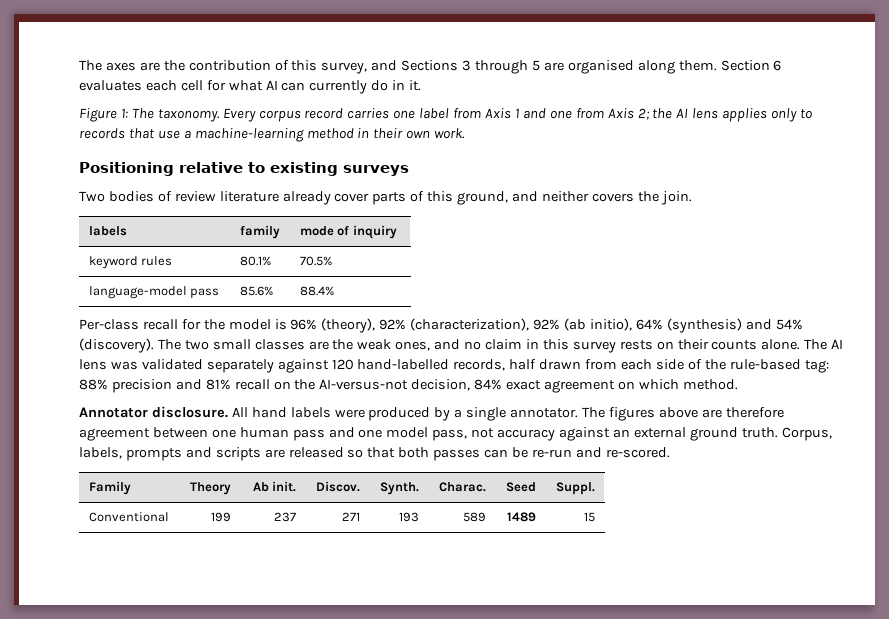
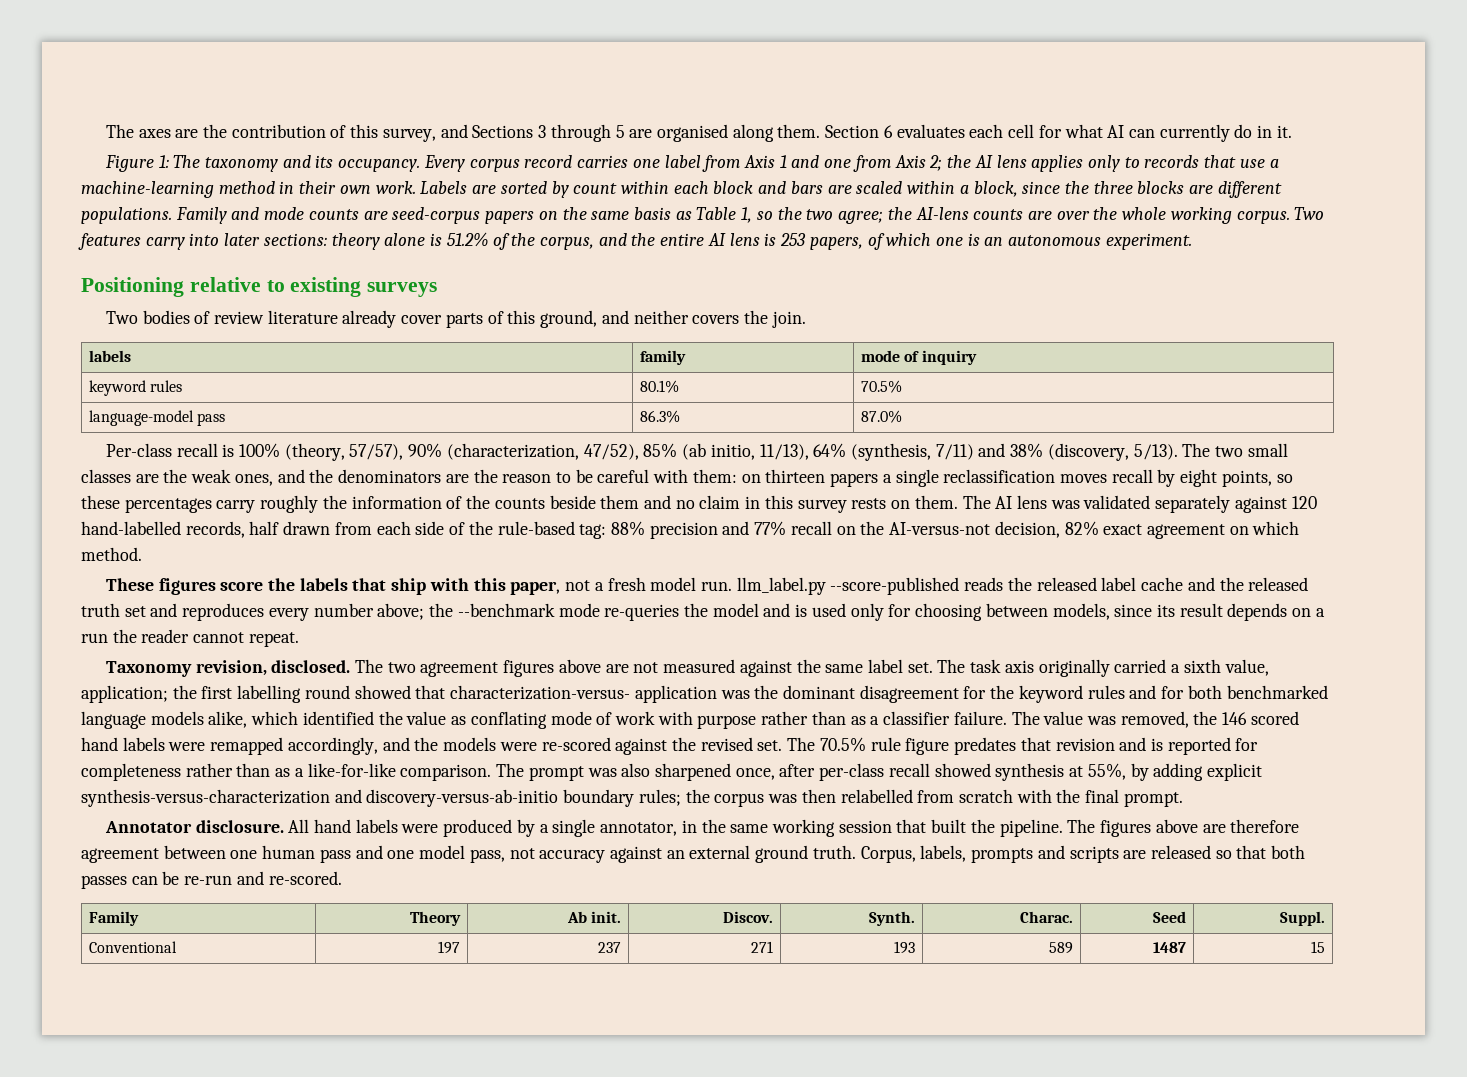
- Figure 1: The taxonomy.
+ Figure 1: The taxonomy and its occupancy.
+ Labels are sorted by count within each block and bars are scaled within a block, since the three blocks are different populations. Family and mode counts are seed-corpus papers on the same basis as Table 1, so the two agree; the AI-lens counts are over the whole working corpus. Two features carry into later sections: theory alone is 51.2% of the corpus, and the entire AI lens is 253 papers, of which one is an autonomous experiment.
- language-model pass | 85.6% | 88.4%
+ language-model pass | 86.3% | 87.0%
- Per-class recall for the model is 96% (theory), 92% (characterization), 92% (ab initio), 64% (synthesis) and 54% (discovery).
+ Per-class recall is 100% (theory, 57/57), 90% (characterization, 47/52), 85% (ab initio, 11/13), 64% (synthesis, 7/11) and 38% (discovery, 5/13).
- The two small classes are the weak ones, and no claim in this survey rests on their counts alone.
+ The two small classes are the weak ones, and the denominators are the reason to be careful with them: on thirteen papers a single reclassification moves recall by eight points, so these percentages carry roughly the information of the counts beside them and no claim in this survey rests on them.
- The AI lens was validated separately against 120 hand-labelled records, half drawn from each side of the rule-based tag: 88% precision and 81% recall on the AI-versus-not decision, 84% exact agreement on which method.
+ The AI lens was validated separately against 120 hand-labelled records, half drawn from each side of the rule-based tag: 88% precision and 77% recall on the AI-versus-not decision, 82% exact agreement on which method.
+ These figures score the labels that ship with this paper, not a fresh model run. llm_label.py --score-published reads the released label cache and the released truth set and reproduces every number above; the --benchmark mode re-queries the model and is used only for choosing between models, since its result depends on a run the reader cannot repeat.
+ Taxonomy revision, disclosed. The two agreement figures above are not measured against the same label set. The task axis originally carried a sixth value, application; the first labelling round showed that characterization-versus- application was the dominant disagreement for the keyword rules and for both benchmarked language models alike, which identified the value as conflating mode of work with purpose rather than as a classifier failure. The value was removed, the 146 scored hand labels were remapped accordingly, and the models were re-scored against the revised set. The 70.5% rule figure predates that revision and is reported for completeness rather than as a like-for-like comparison. The prompt was also sharpened once, after per-class recall showed synthesis at 55%, by adding explicit synthesis-versus-characterization and discovery-versus-ab-initio boundary rules; the corpus was then relabelled from scratch with the final prompt.
- All hand labels were produced by a single annotator.
+ All hand labels were produced by a single annotator, in the same working session that built the pipeline.
- Conventional | 199 | 237 | 271 | 193 | 589 | 1489 | 15
+ Conventional | 197 | 237 | 271 | 193 | 589 | 1487 | 15

